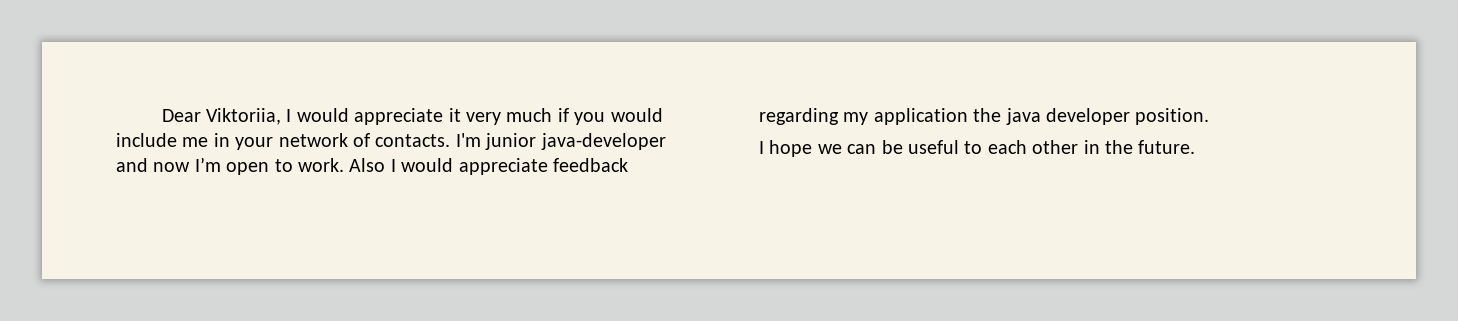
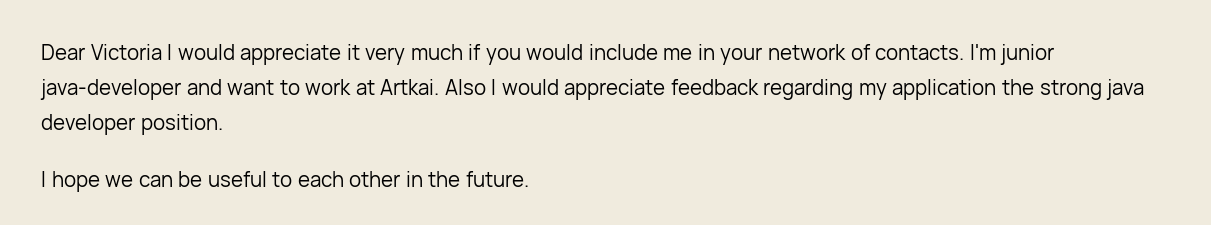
- Dear Viktoriia, I would appreciate it very much if you would include me in your network of contacts.
+ Dear Victoria I would appreciate it very much if you would include me in your network of contacts.
- I'm junior java-developer and now I’m open to work.
+ I'm junior java-developer and want to work at Artkai.
- Also I would appreciate feedback regarding my application the java developer position.
+ Also I would appreciate feedback regarding my application the strong java developer position.

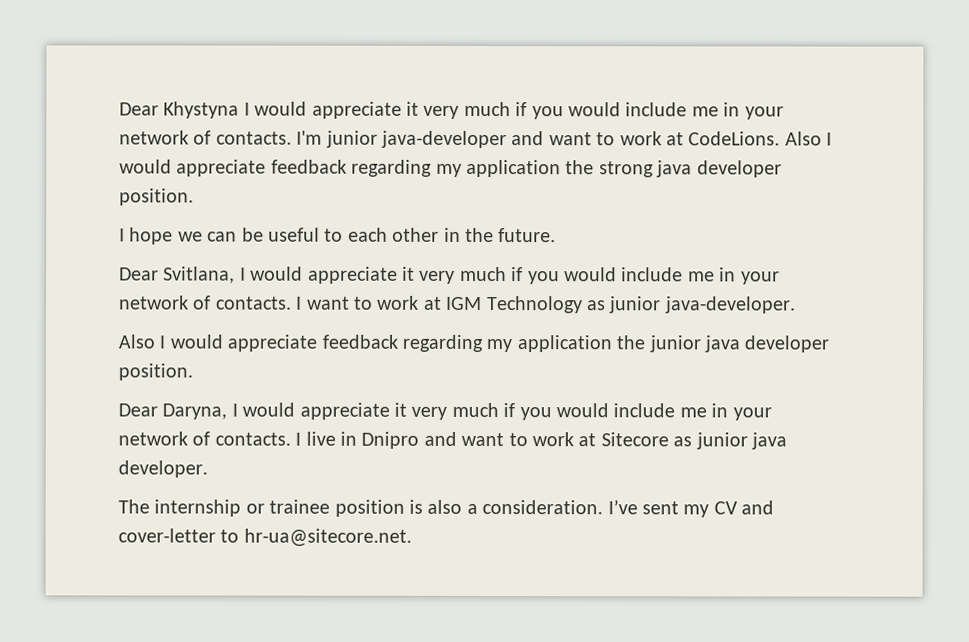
- Dear Victoria I would appreciate it very much if you would include me in your network of contacts.
+ Dear Khystyna I would appreciate it very much if you would include me in your network of contacts.
- I'm junior java-developer and want to work at Artkai.
+ I'm junior java-developer and want to work at CodeLions.
+ Dear Svitlana, I would appreciate it very much if you would include me in your network of contacts. I want to work at IGM Technology as junior java-developer.
+ Also I would appreciate feedback regarding my application the junior java developer position.
+ Dear Daryna, I would appreciate it very much if you would include me in your network of contacts. I live in Dnipro and want to work at Sitecore as junior java developer.
+ The internship or trainee position is also a consideration. I’ve sent my CV and cover-letter to hr-ua@sitecore.net.

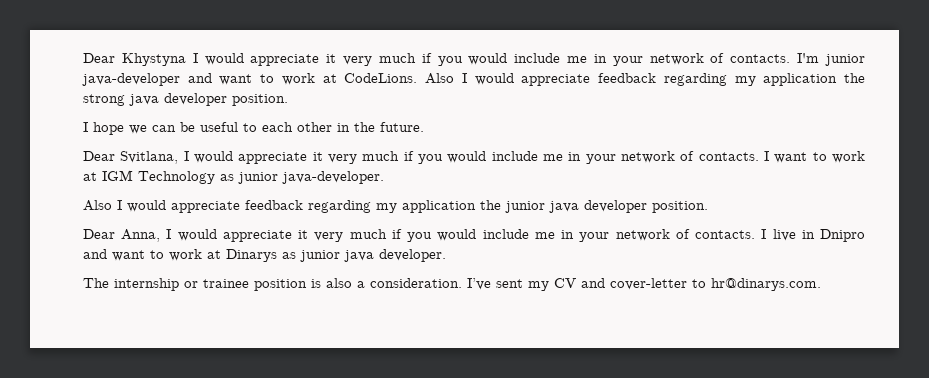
- Dear Daryna, I would appreciate it very much if you would include me in your network of contacts.
+ Dear Anna, I would appreciate it very much if you would include me in your network of contacts.
- I live in Dnipro and want to work at Sitecore as junior java developer.
+ I live in Dnipro and want to work at Dinarys as junior java developer.
- I’ve sent my CV and cover-letter to hr-ua@sitecore.net.
+ I’ve sent my CV and cover-letter to hr@dinarys.com.

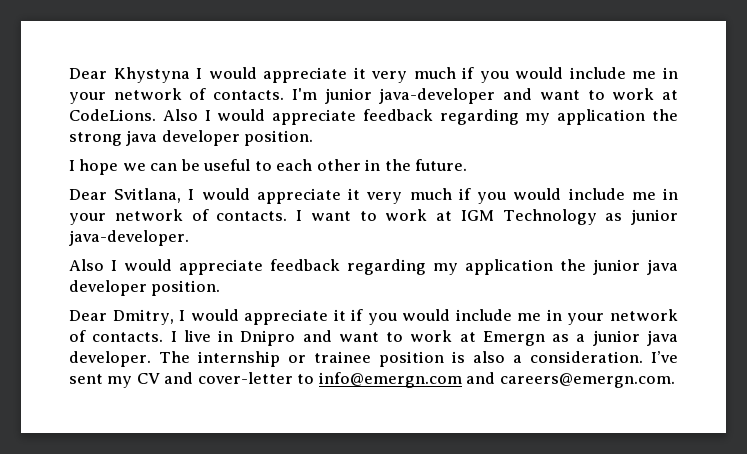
- Dear Anna, I would appreciate it very much if you would include me in your network of contacts.
+ Dear Dmitry, I would appreciate it if you would include me in your network of contacts.
- I live in Dnipro and want to work at Dinarys as junior java developer.
- The internship or trainee position is also a consideration.
+ I live in Dnipro and want to work at Emergn as a junior java developer. The internship or trainee position is also a consideration.
- I’ve sent my CV and cover-letter to hr@dinarys.com.
+ I’ve sent my CV and cover-letter to info@emergn.com and careers@emergn.com.

